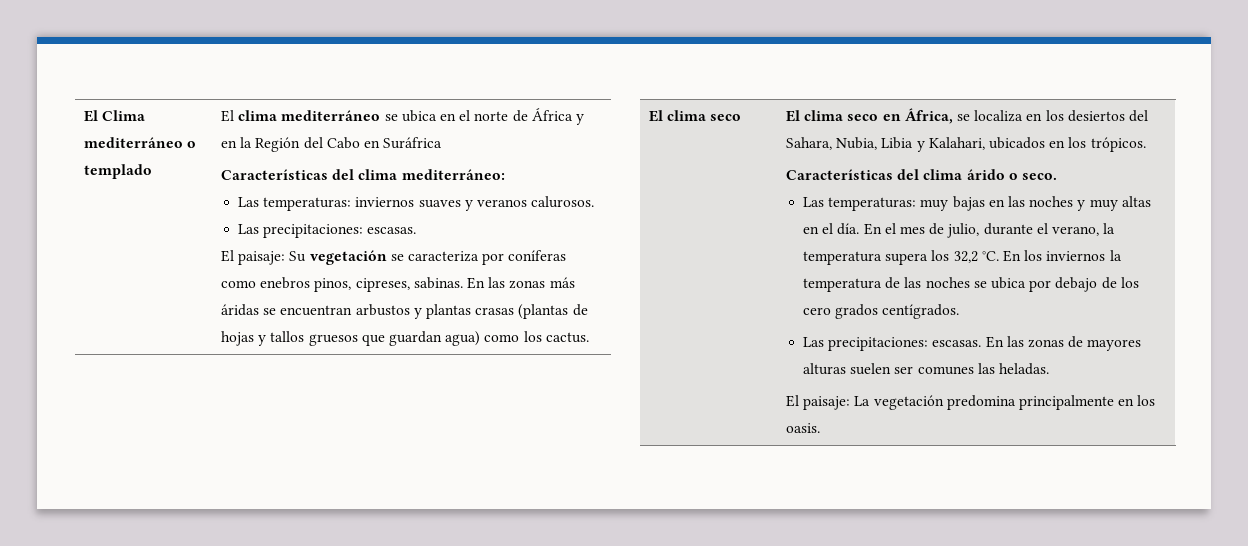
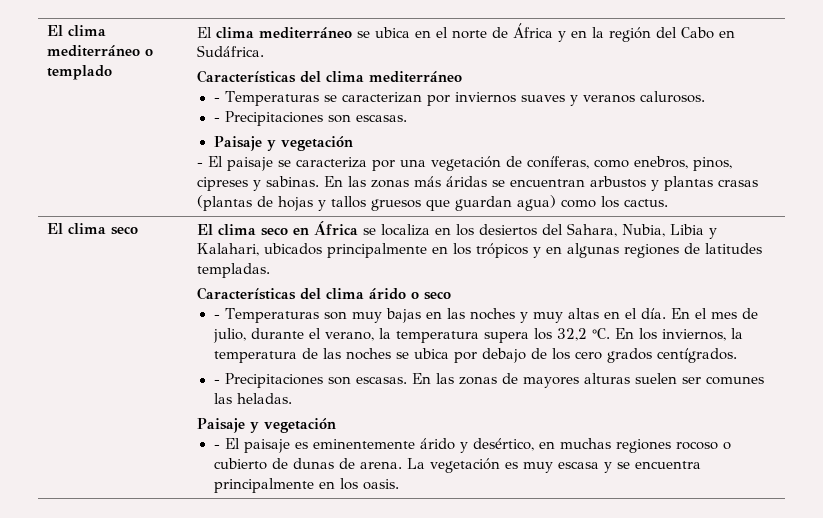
- El Clima mediterráneo o templado
+ El clima mediterráneo o templado
- El clima mediterráneo se ubica en el norte de África y en la Región del Cabo en Suráfrica
- Características del clima mediterráneo:
- Las temperaturas: inviernos suaves y veranos calurosos.
- Las precipitaciones: escasas.
- El paisaje: Su vegetación se caracteriza por coníferas como enebros pinos, cipreses, sabinas.
+ El clima mediterráneo se ubica en el norte de África y en la región del Cabo en Sudáfrica.
+ Características del clima mediterráneo
+ - Temperaturas se caracterizan por inviernos suaves y veranos calurosos.
+ - Precipitaciones son escasas.
+ Paisaje y vegetación
+ - El paisaje se caracteriza por una vegetación de coníferas, como enebros, pinos, cipreses y sabinas.
- El clima seco en África, se localiza en los desiertos del Sahara, Nubia, Libia y Kalahari, ubicados en los trópicos.
+ El clima seco en África se localiza en los desiertos del Sahara, Nubia, Libia y Kalahari, ubicados principalmente en los trópicos y en algunas regiones de latitudes templadas.
- Características del clima árido o seco.
- Las temperaturas: muy bajas en las noches y muy altas en el día.
+ Características del clima árido o seco
+ - Temperaturas son muy bajas en las noches y muy altas en el día.
- En los inviernos la temperatura de las noches se ubica por debajo de los cero grados centígrados.
- Las precipitaciones: escasas.
+ En los inviernos, la temperatura de las noches se ubica por debajo de los cero grados centígrados.
+ - Precipitaciones son escasas.
  En las zonas de mayores alturas suelen ser comunes las heladas.
- El paisaje: La vegetación predomina principalmente en los oasis.
+ Paisaje y vegetación
+ - El paisaje es eminentemente árido y desértico, en muchas regiones rocoso o cubierto de dunas de arena. La vegetación es muy escasa y se encuentra principalmente en los oasis.

